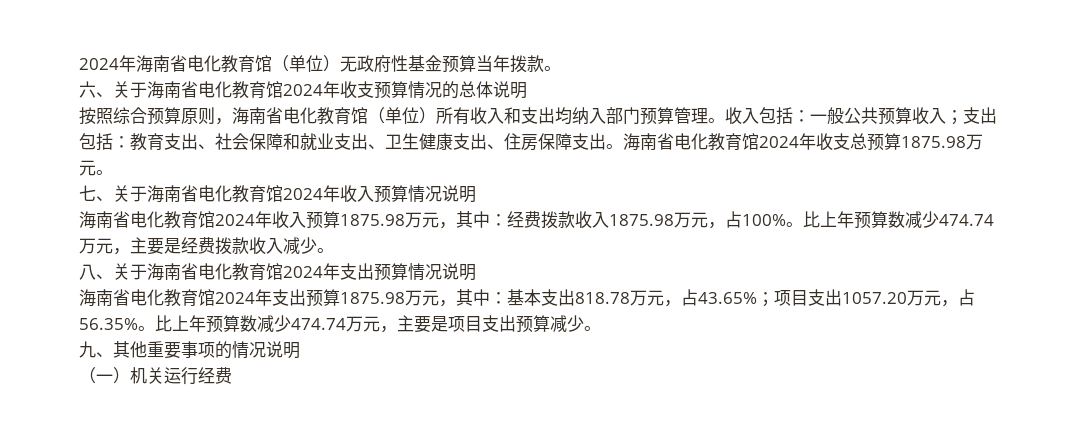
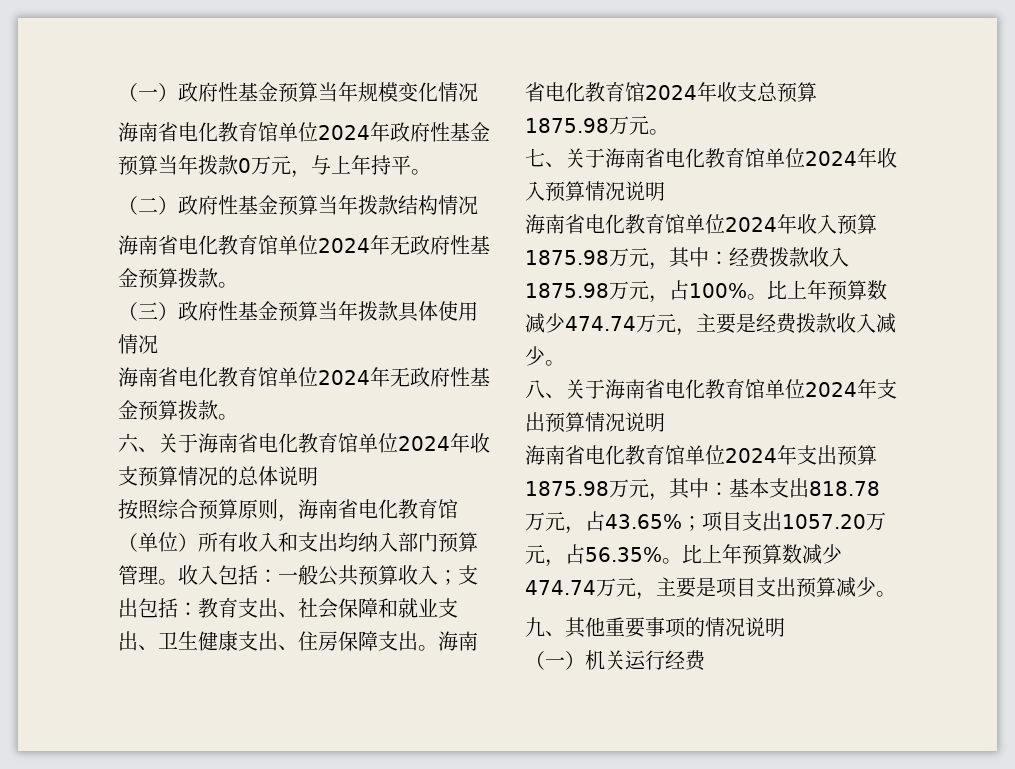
- 2024年海南省电化教育馆（单位）无政府性基金预算当年拨款。
+ （一）政府性基金预算当年规模变化情况
+ 海南省电化教育馆单位2024年政府性基金预算当年拨款0万元，与上年持平。
+ （二）政府性基金预算当年拨款结构情况
+ 海南省电化教育馆单位2024年无政府性基金预算拨款。
+ （三）政府性基金预算当年拨款具体使用情况
+ 海南省电化教育馆单位2024年无政府性基金预算拨款。
- 六、关于海南省电化教育馆2024年收支预算情况的总体说明
+ 六、关于海南省电化教育馆单位2024年收支预算情况的总体说明
- 七、关于海南省电化教育馆2024年收入预算情况说明
+ 七、关于海南省电化教育馆单位2024年收入预算情况说明
- 海南省电化教育馆2024年收入预算1875.98万元，其中：经费拨款收入1875.98万元，占100%。
+ 海南省电化教育馆单位2024年收入预算1875.98万元，其中：经费拨款收入1875.98万元，占100%。
- 八、关于海南省电化教育馆2024年支出预算情况说明
+ 八、关于海南省电化教育馆单位2024年支出预算情况说明
- 海南省电化教育馆2024年支出预算1875.98万元，其中：基本支出818.78万元，占43.65%；项目支出1057.20万元，占56.35%。
+ 海南省电化教育馆单位2024年支出预算1875.98万元，其中：基本支出818.78万元，占43.65%；项目支出1057.20万元，占56.35%。

